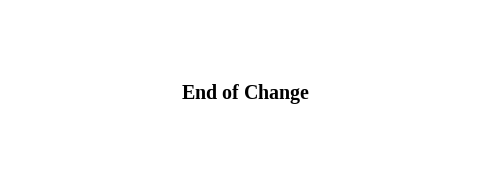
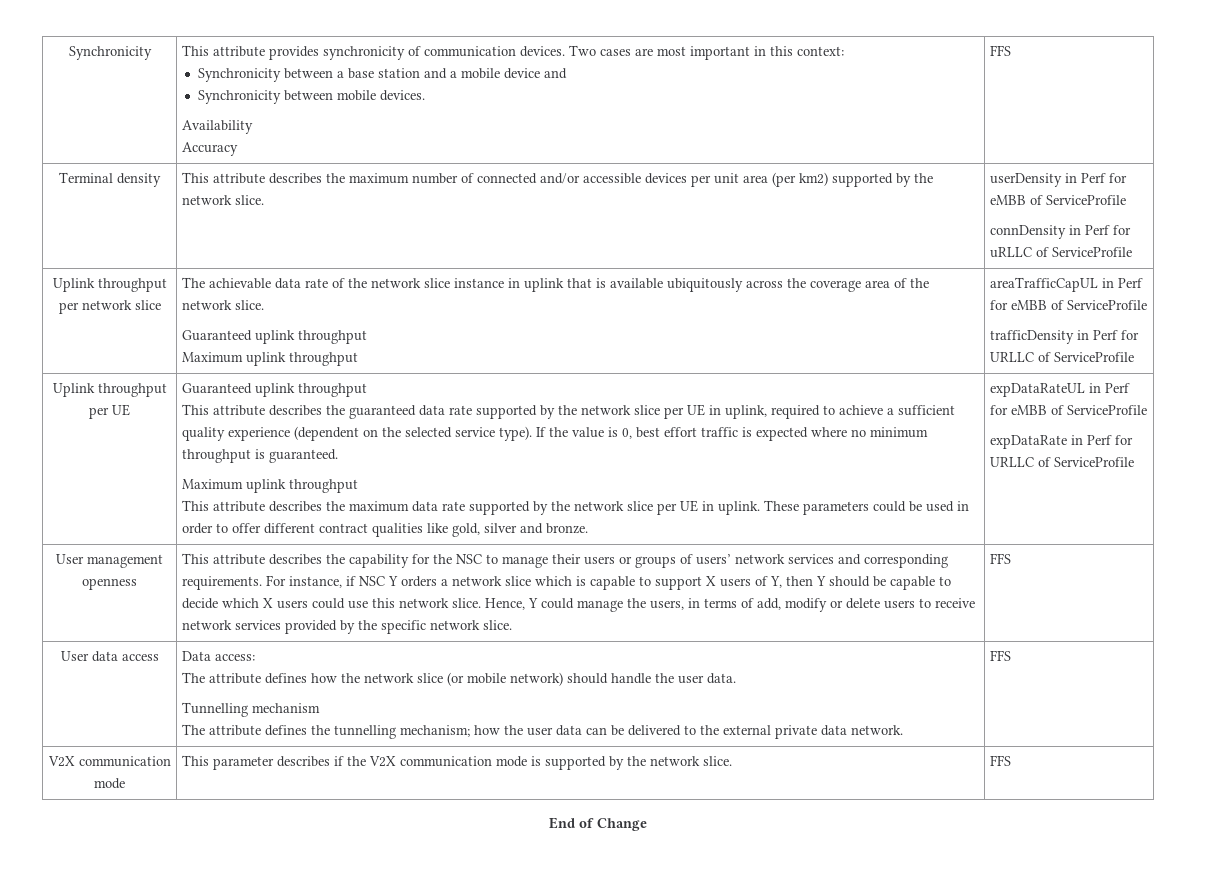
+ Synchronicity | This attribute provides synchronicity of communication devices. Two cases are most important in this context:
+ Synchronicity between a base station and a mobile device and
+ Synchronicity between mobile devices.
+ Availability
+ Accuracy | FFS
+ Terminal density | This attribute describes the maximum number of connected and/or accessible devices per unit area (per km2) supported by the network slice. | userDensity in Perf for eMBB of ServiceProfile
+ connDensity in Perf for uRLLC of ServiceProfile
+ Uplink throughput per network slice | The achievable data rate of the network slice instance in uplink that is available ubiquitously across the coverage area of the network slice.
+ Guaranteed uplink throughput
+ Maximum uplink throughput | areaTrafficCapUL in Perf for eMBB of ServiceProfile
+ trafficDensity in Perf for URLLC of ServiceProfile
+ Uplink throughput per UE | Guaranteed uplink throughput
+ This attribute describes the guaranteed data rate supported by the network slice per UE in uplink, required to achieve a sufficient quality experience (dependent on the selected service type). If the value is 0, best effort traffic is expected where no minimum throughput is guaranteed.
+ Maximum uplink throughput
+ This attribute describes the maximum data rate supported by the network slice per UE in uplink. These parameters could be used in order to offer different contract qualities like gold, silver and bronze. | expDataRateUL in Perf for eMBB of ServiceProfile
+ expDataRate in Perf for URLLC of ServiceProfile
+ User management openness | This attribute describes the capability for the NSC to manage their users or groups of users’ network services and corresponding requirements. For instance, if NSC Y orders a network slice which is capable to support X users of Y, then Y should be capable to decide which X users could use this network slice. Hence, Y could manage the users, in terms of add, modify or delete users to receive network services provided by the specific network slice. | FFS
+ User data access | Data access:
+ The attribute defines how the network slice (or mobile network) should handle the user data.
+ Tunnelling mechanism
+ The attribute defines the tunnelling mechanism; how the user data can be delivered to the external private data network. | FFS
+ V2X communication mode | This parameter describes if the V2X communication mode is supported by the network slice. | FFS

